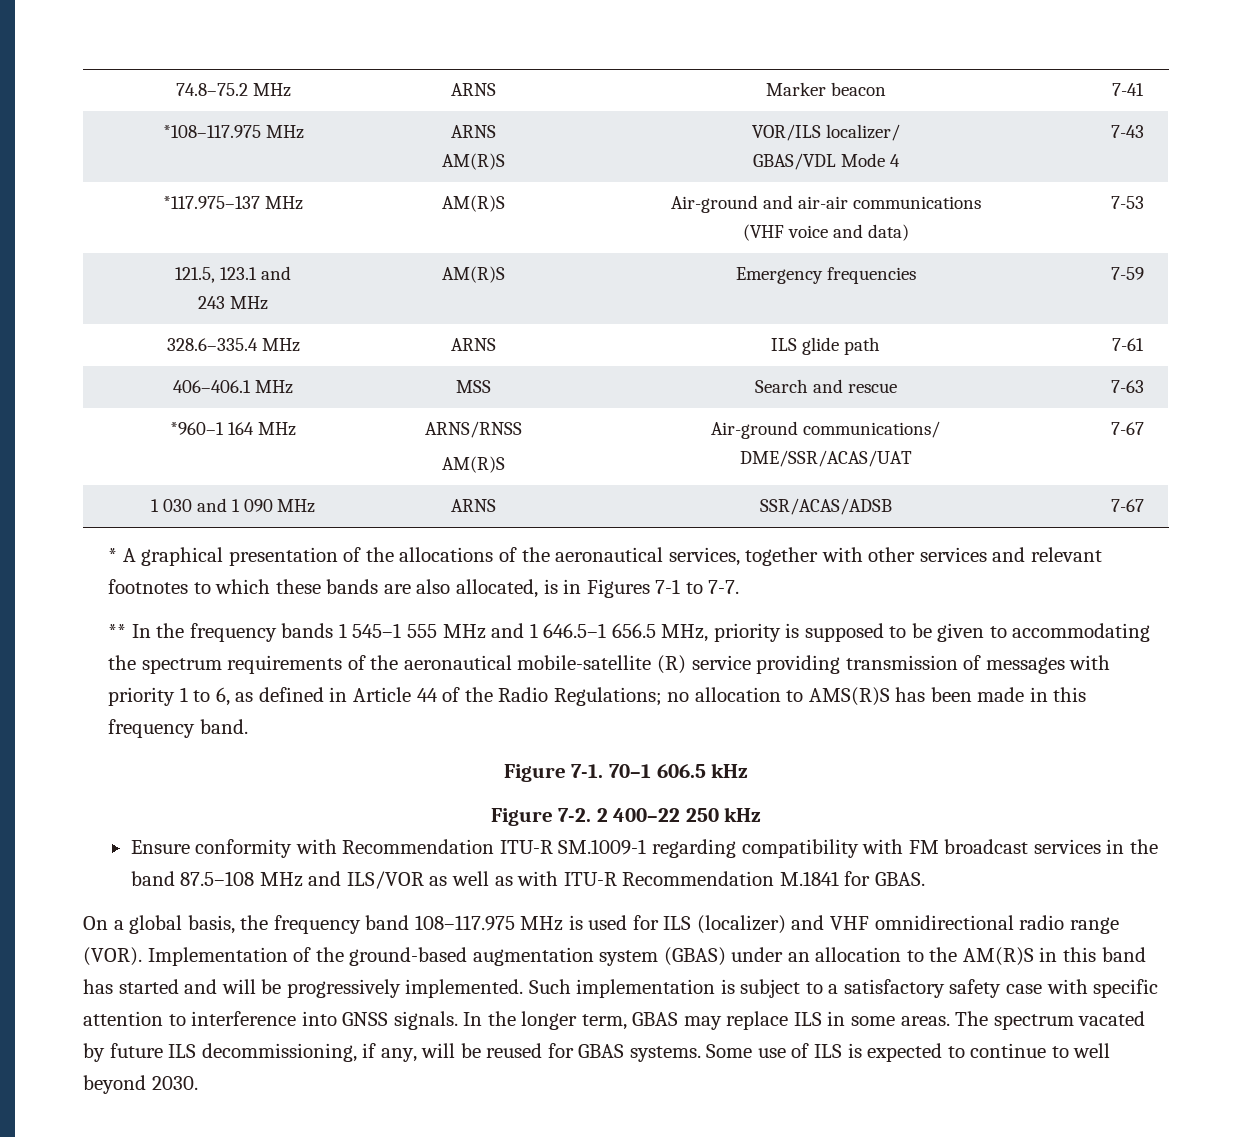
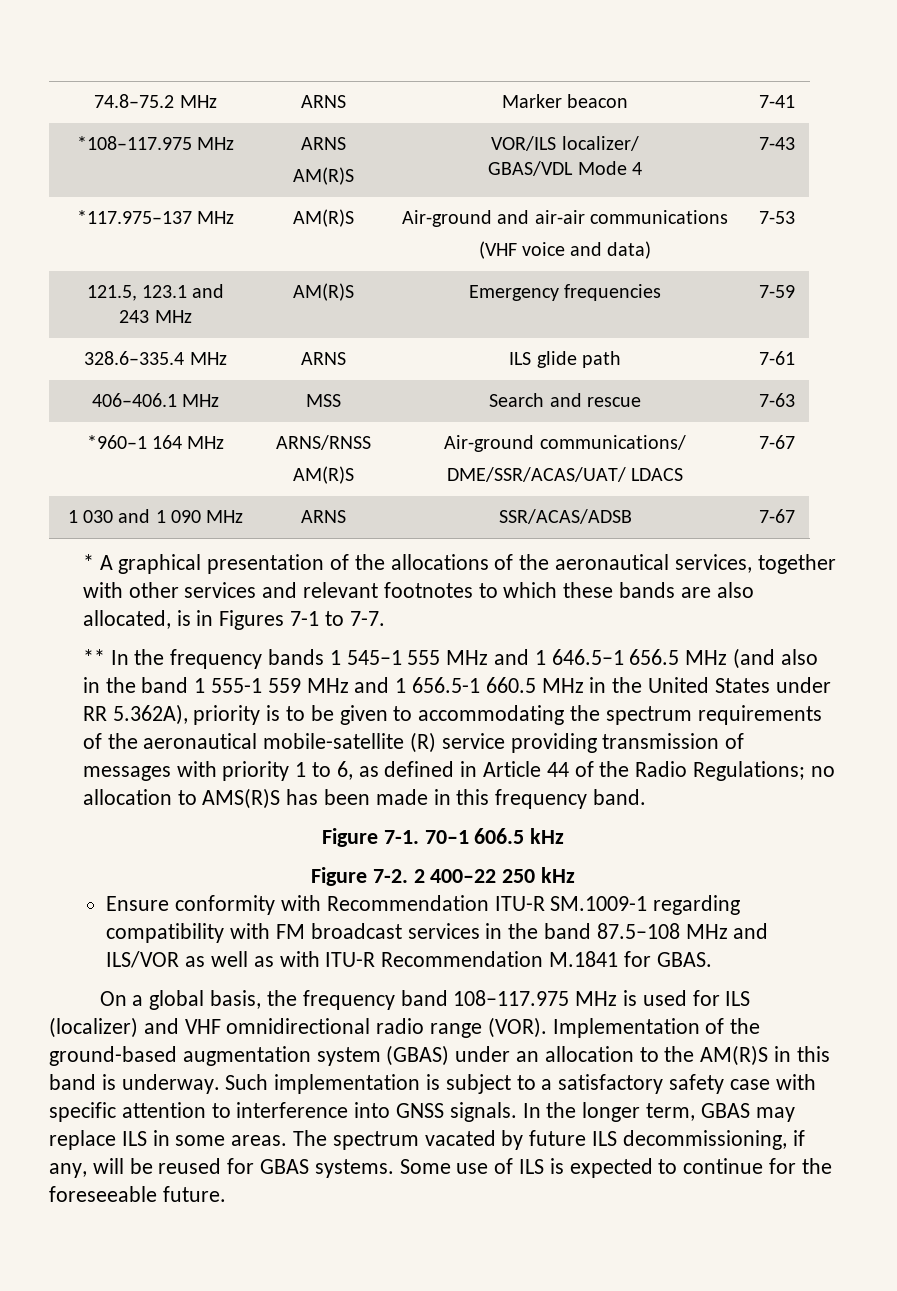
  *960–1 164 MHz | ARNS/RNSS
  AM(R)S | Air-ground communications/
- DME/SSR/ACAS/UAT | 7-67
+ DME/SSR/ACAS/UAT/ LDACS | 7-67
- ** In the frequency bands 1 545–1 555 MHz and 1 646.5–1 656.5 MHz, priority is supposed to be given to accommodating the spectrum requirements of the aeronautical mobile-satellite (R) service providing transmission of messages with priority 1 to 6, as defined in Article 44 of the Radio Regulations; no allocation to AMS(R)S has been made in this frequency band.
+ ** In the frequency bands 1 545–1 555 MHz and 1 646.5–1 656.5 MHz (and also in the band 1 555-1 559 MHz and 1 656.5-1 660.5 MHz in the United States under RR 5.362A), priority is to be given to accommodating the spectrum requirements of the aeronautical mobile-satellite (R) service providing transmission of messages with priority 1 to 6, as defined in Article 44 of the Radio Regulations; no allocation to AMS(R)S has been made in this frequency band.
- Implementation of the ground-based augmentation system (GBAS) under an allocation to the AM(R)S in this band has started and will be progressively implemented.
+ Implementation of the ground-based augmentation system (GBAS) under an allocation to the AM(R)S in this band is underway.
- Some use of ILS is expected to continue to well beyond 2030.
+ Some use of ILS is expected to continue for the foreseeable future.

